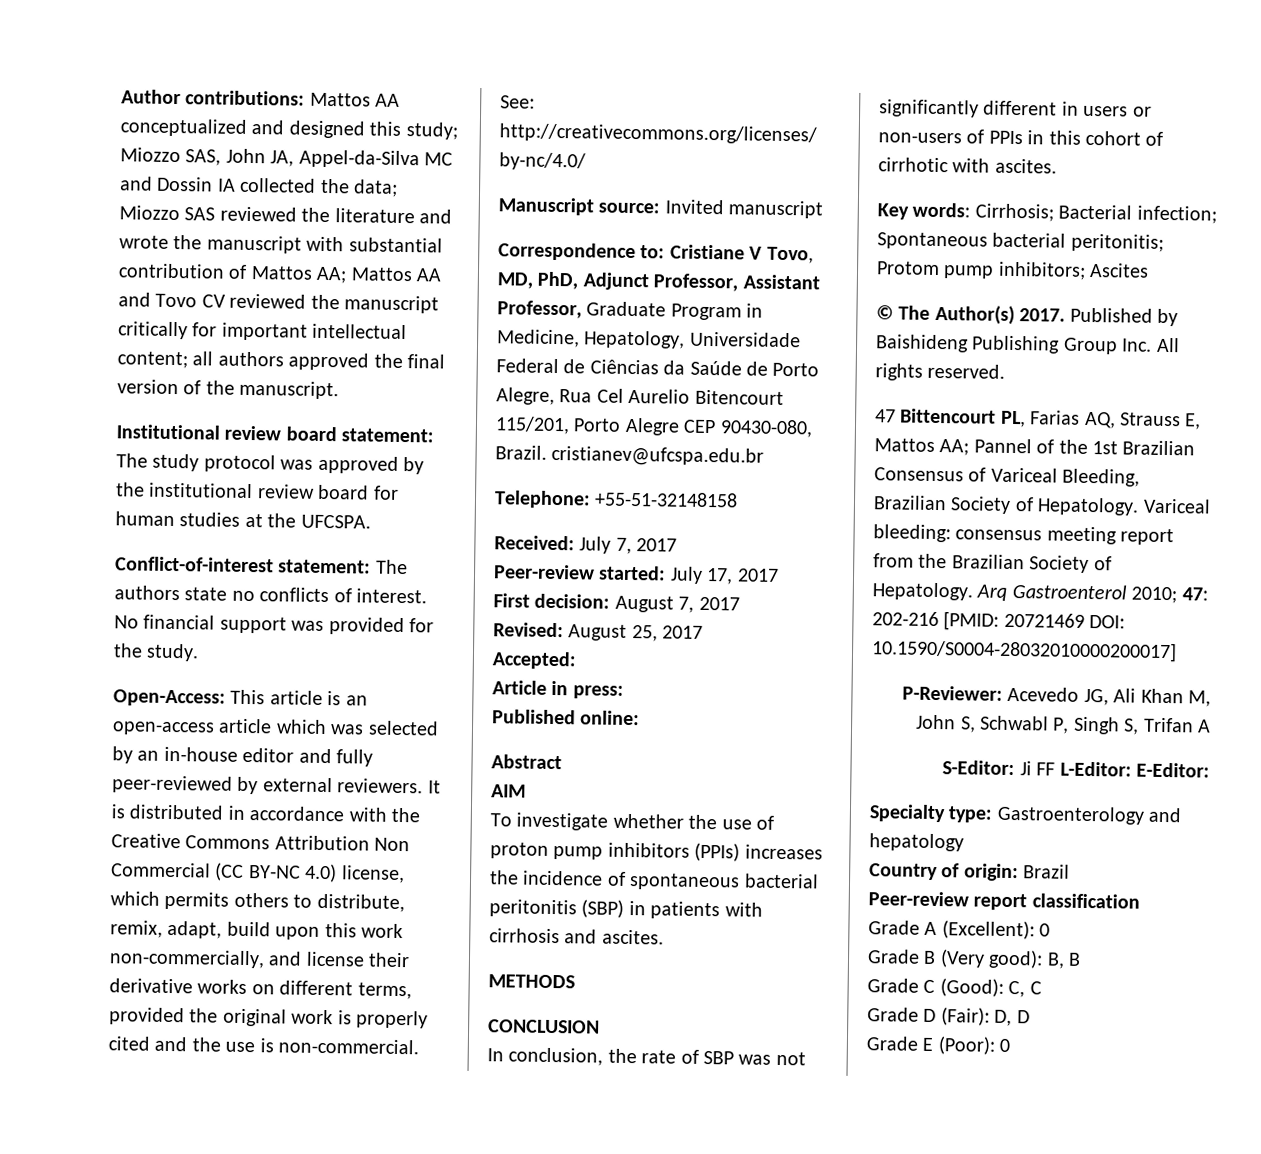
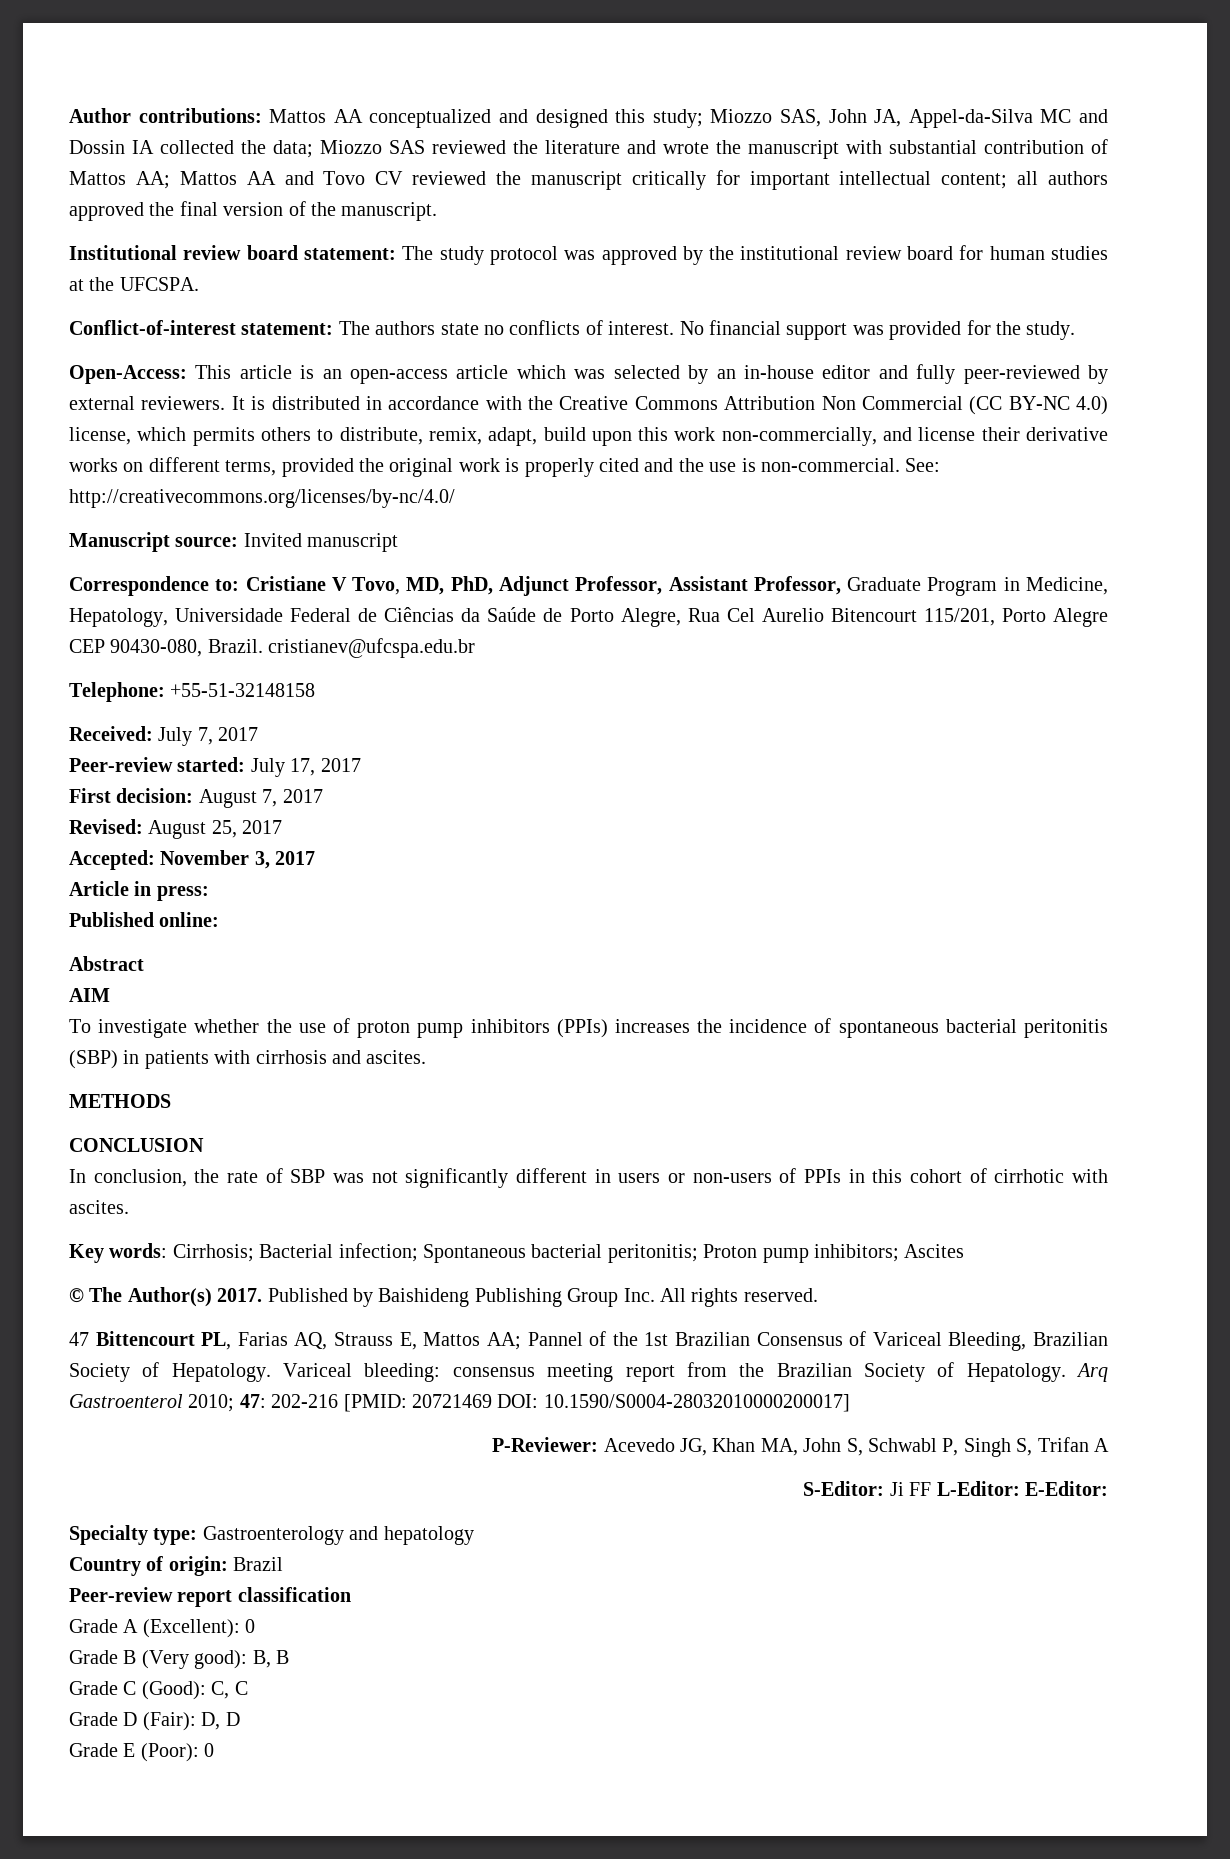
- Accepted:
+ Accepted: November 3, 2017
- Key words: Cirrhosis; Bacterial infection; Spontaneous bacterial peritonitis; Protom pump inhibitors; Ascites
+ Key words: Cirrhosis; Bacterial infection; Spontaneous bacterial peritonitis; Proton pump inhibitors; Ascites
- P-Reviewer: Acevedo JG, Ali Khan M, John S, Schwabl P, Singh S, Trifan A
+ P-Reviewer: Acevedo JG, Khan MA, John S, Schwabl P, Singh S, Trifan A

